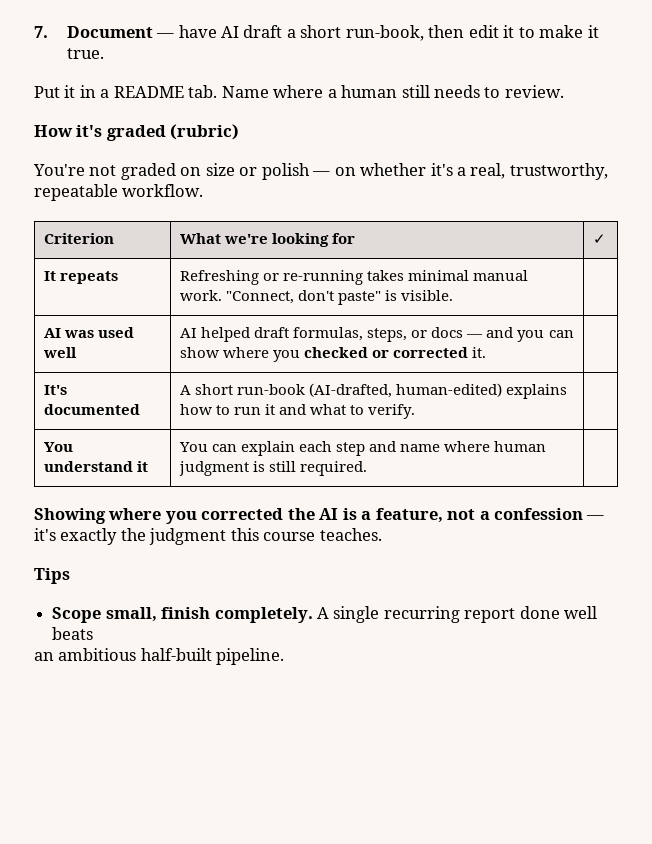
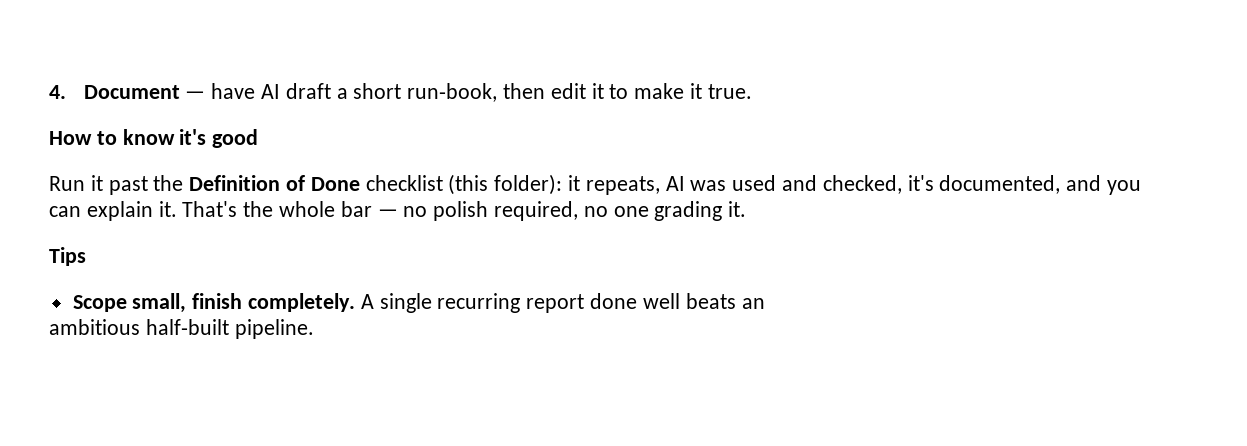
- 7. Document — have AI draft a short run‑book, then edit it to make it true.
+ 4. Document — have AI draft a short run‑book, then edit it to make it true.
- Put it in a README tab. Name where a human still needs to review.
- How it's graded (rubric)
- You're not graded on size or polish — on whether it's a real, trustworthy, repeatable workflow.
- Criterion | What we're looking for | ✓
- It repeats | Refreshing or re‑running takes minimal manual work. "Connect, don't paste" is visible. |
- AI was used well | AI helped draft formulas, steps, or docs — and you can show where you checked or corrected it. |
- It's documented | A short run‑book (AI‑drafted, human‑edited) explains how to run it and what to verify. |
- You understand it | You can explain each step and name where human judgment is still required. |
- Showing where you corrected the AI is a feature, not a confession — it's exactly the judgment this course teaches.
+ How to know it's good
+ Run it past the Definition of Done checklist (this folder): it repeats, AI was used and checked, it's documented, and you can explain it. That's the whole bar — no polish required, no one grading it.
- A single recurring report done well beats
- an ambitious half‑built pipeline.
+ A single recurring report done well beats an
+ ambitious half‑built pipeline.

